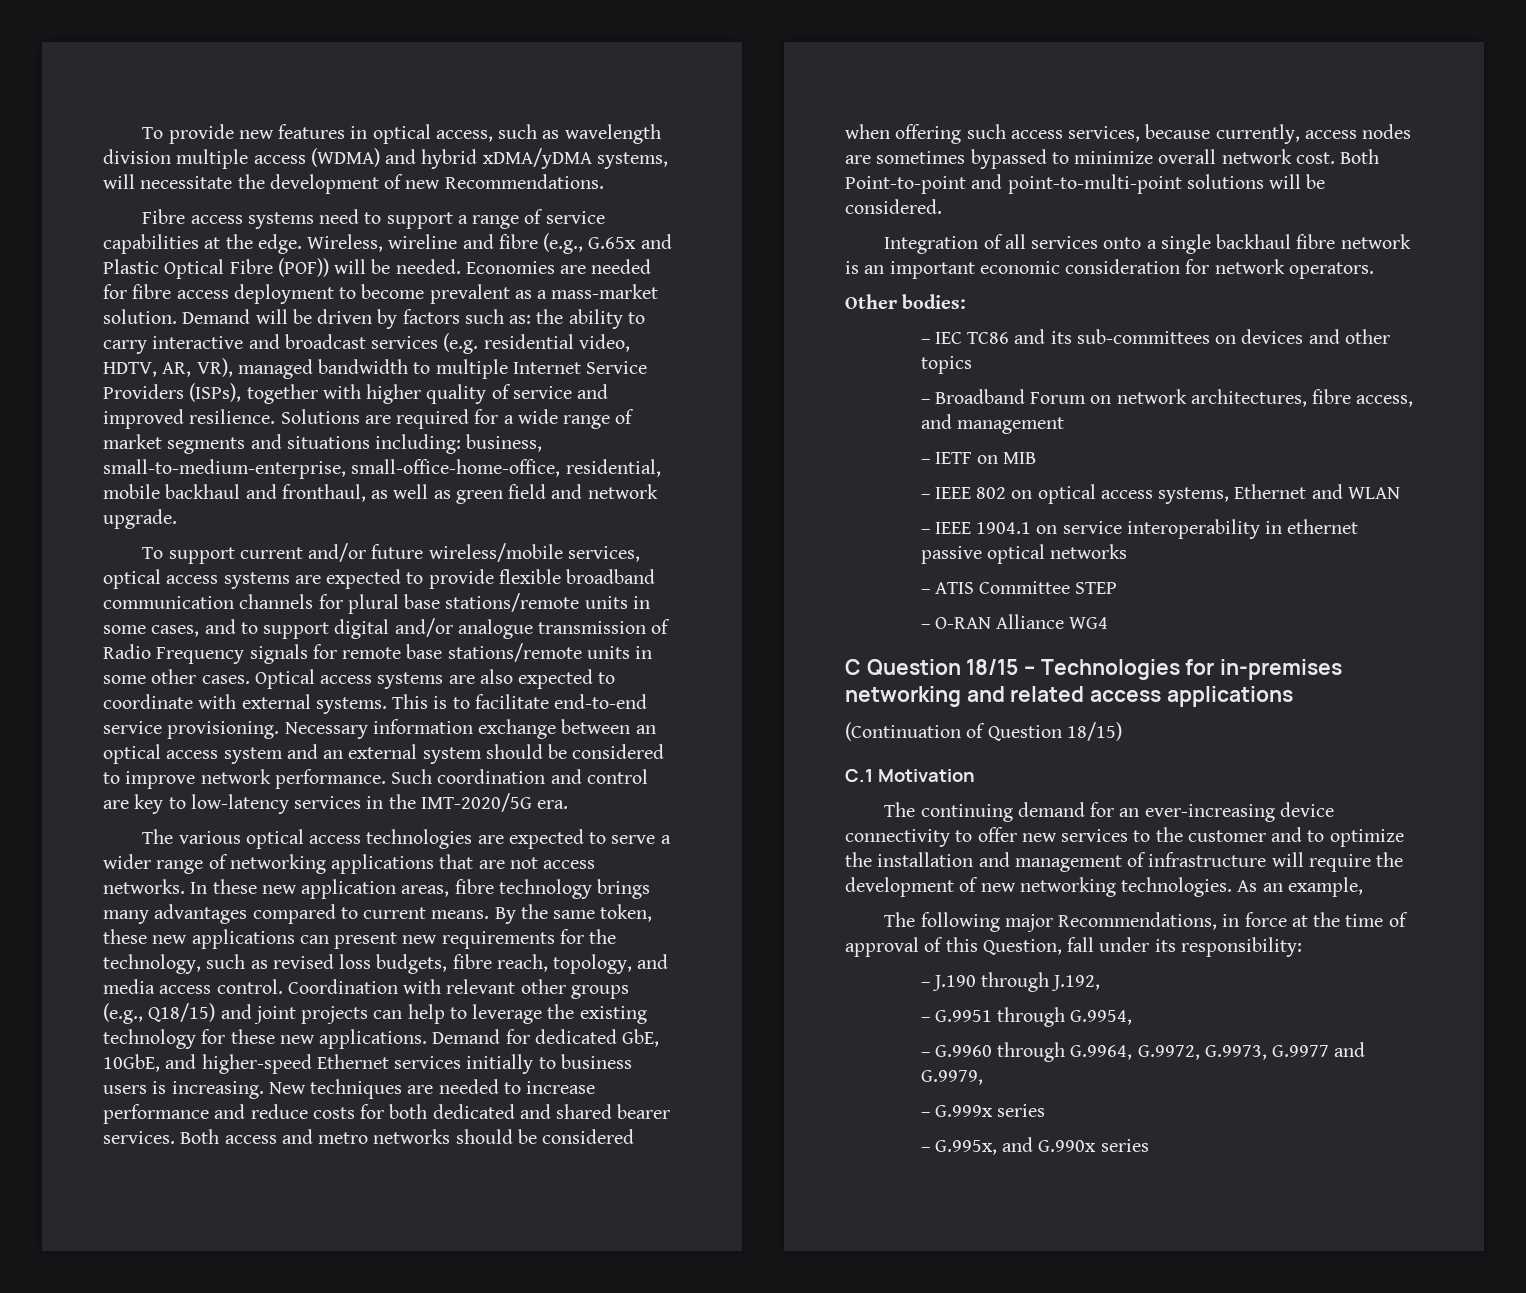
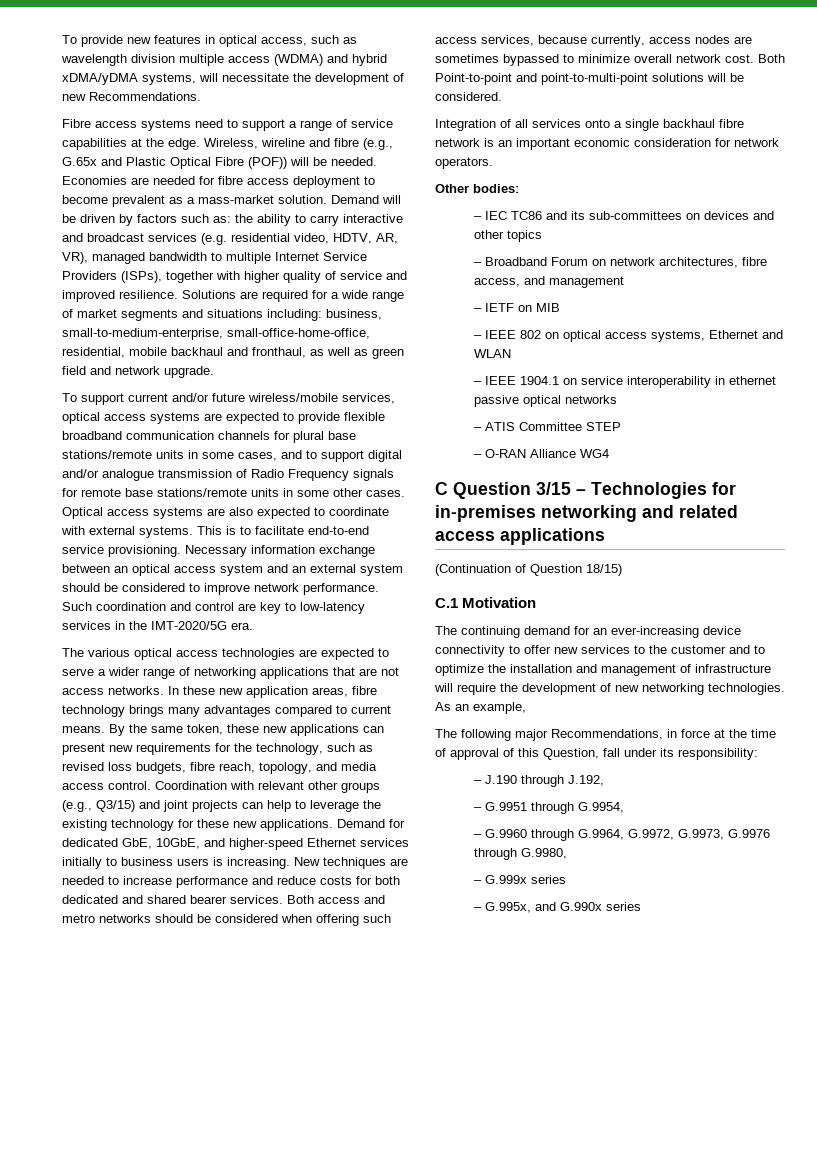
- Coordination with relevant other groups (e.g., Q18/15) and joint projects can help to leverage the existing technology for these new applications.
+ Coordination with relevant other groups (e.g., Q3/15) and joint projects can help to leverage the existing technology for these new applications.
- C Question 18/15 – Technologies for in-premises networking and related access applications
+ C Question 3/15 – Technologies for in-premises networking and related access applications
- – G.9960 through G.9964, G.9972, G.9973, G.9977 and G.9979,
+ – G.9960 through G.9964, G.9972, G.9973, G.9976 through G.9980,

